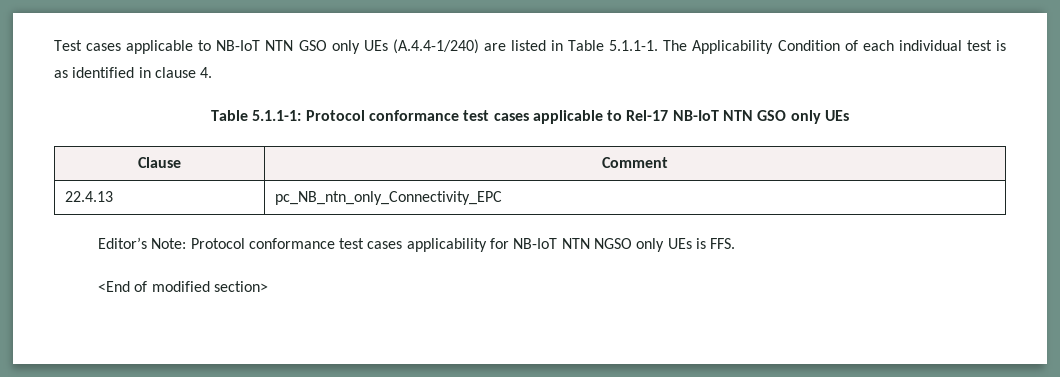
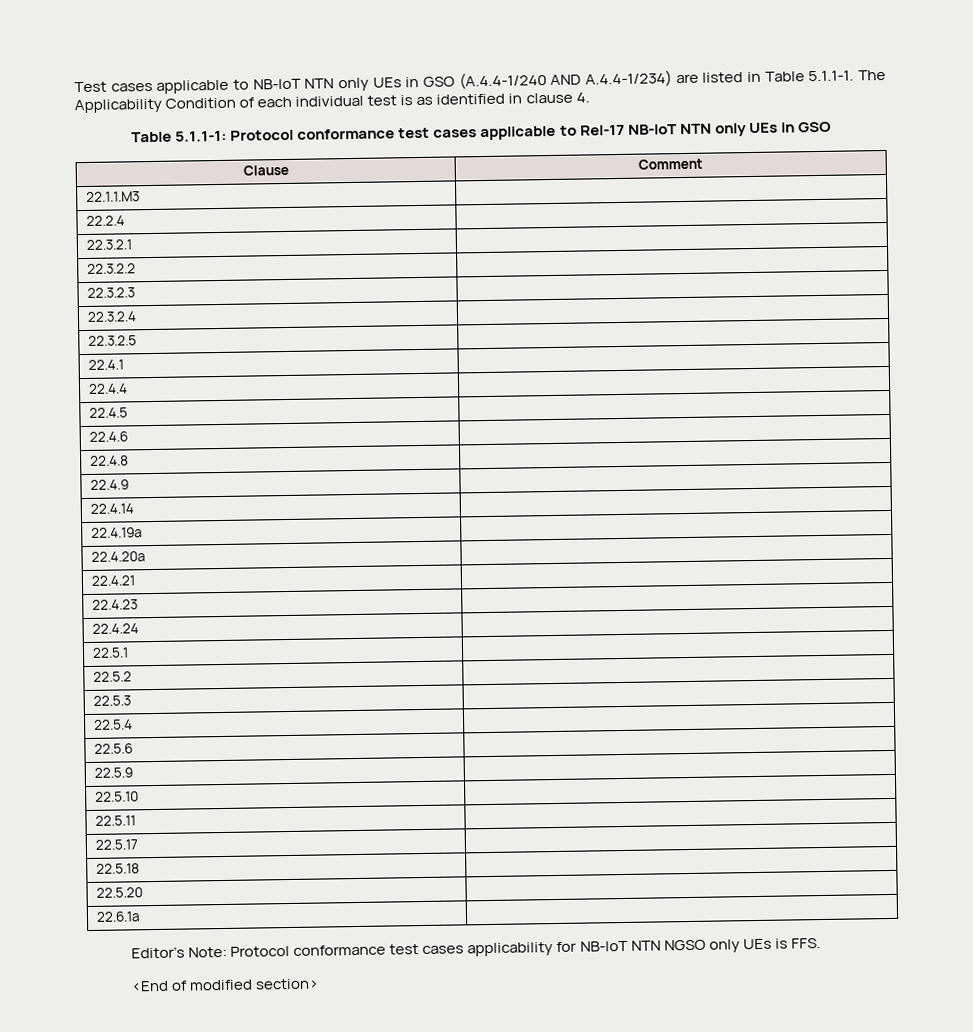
- Test cases applicable to NB-IoT NTN GSO only UEs (A.4.4-1/240) are listed in Table 5.1.1-1. The Applicability Condition of each individual test is as identified in clause 4.
+ Test cases applicable to NB-IoT NTN only UEs in GSO (A.4.4-1/240 AND A.4.4-1/234) are listed in Table 5.1.1-1. The Applicability Condition of each individual test is as identified in clause 4.
- Table 5.1.1-1: Protocol conformance test cases applicable to Rel-17 NB-IoT NTN GSO only UEs
+ Table 5.1.1-1: Protocol conformance test cases applicable to Rel-17 NB-IoT NTN only UEs in GSO
- 22.4.13 | pc_NB_ntn_only_Connectivity_EPC
+ 22.1.1.M3 |
+ 22.2.4 |
+ 22.3.2.1 |
+ 22.3.2.2 |
+ 22.3.2.3 |
+ 22.3.2.4 |
+ 22.3.2.5 |
+ 22.4.1 |
+ 22.4.4 |
+ 22.4.5 |
+ 22.4.6 |
+ 22.4.8 |
+ 22.4.9 |
+ 22.4.14 |
+ 22.4.19a |
+ 22.4.20a |
+ 22.4.21 |
+ 22.4.23 |
+ 22.4.24 |
+ 22.5.1 |
+ 22.5.2 |
+ 22.5.3 |
+ 22.5.4 |
+ 22.5.6 |
+ 22.5.9 |
+ 22.5.10 |
+ 22.5.11 |
+ 22.5.17 |
+ 22.5.18 |
+ 22.5.20 |
+ 22.6.1a |

